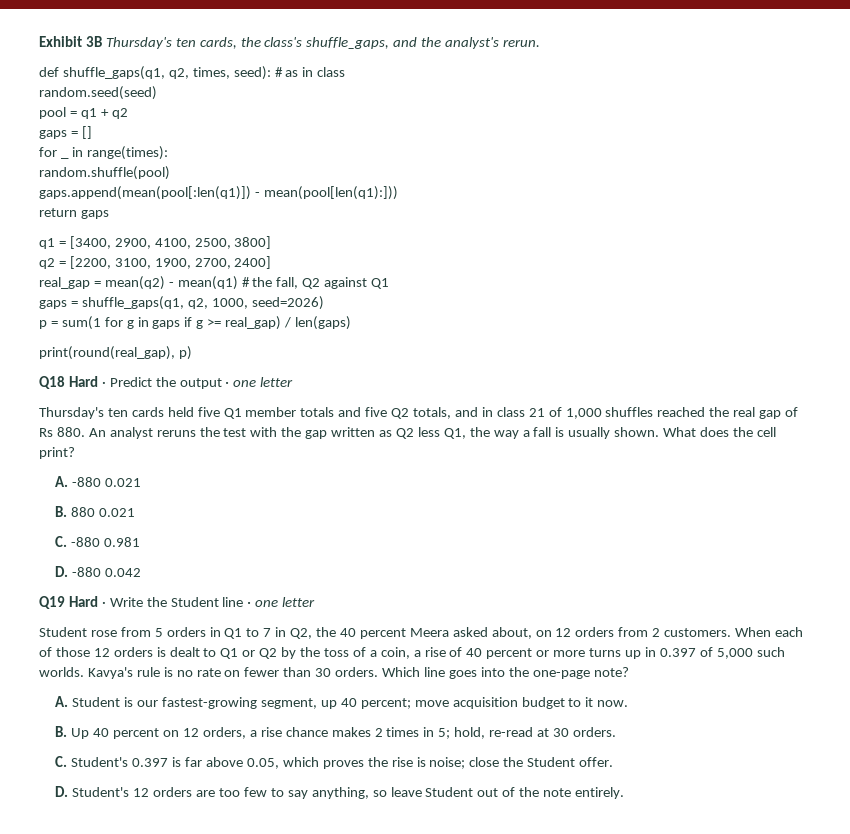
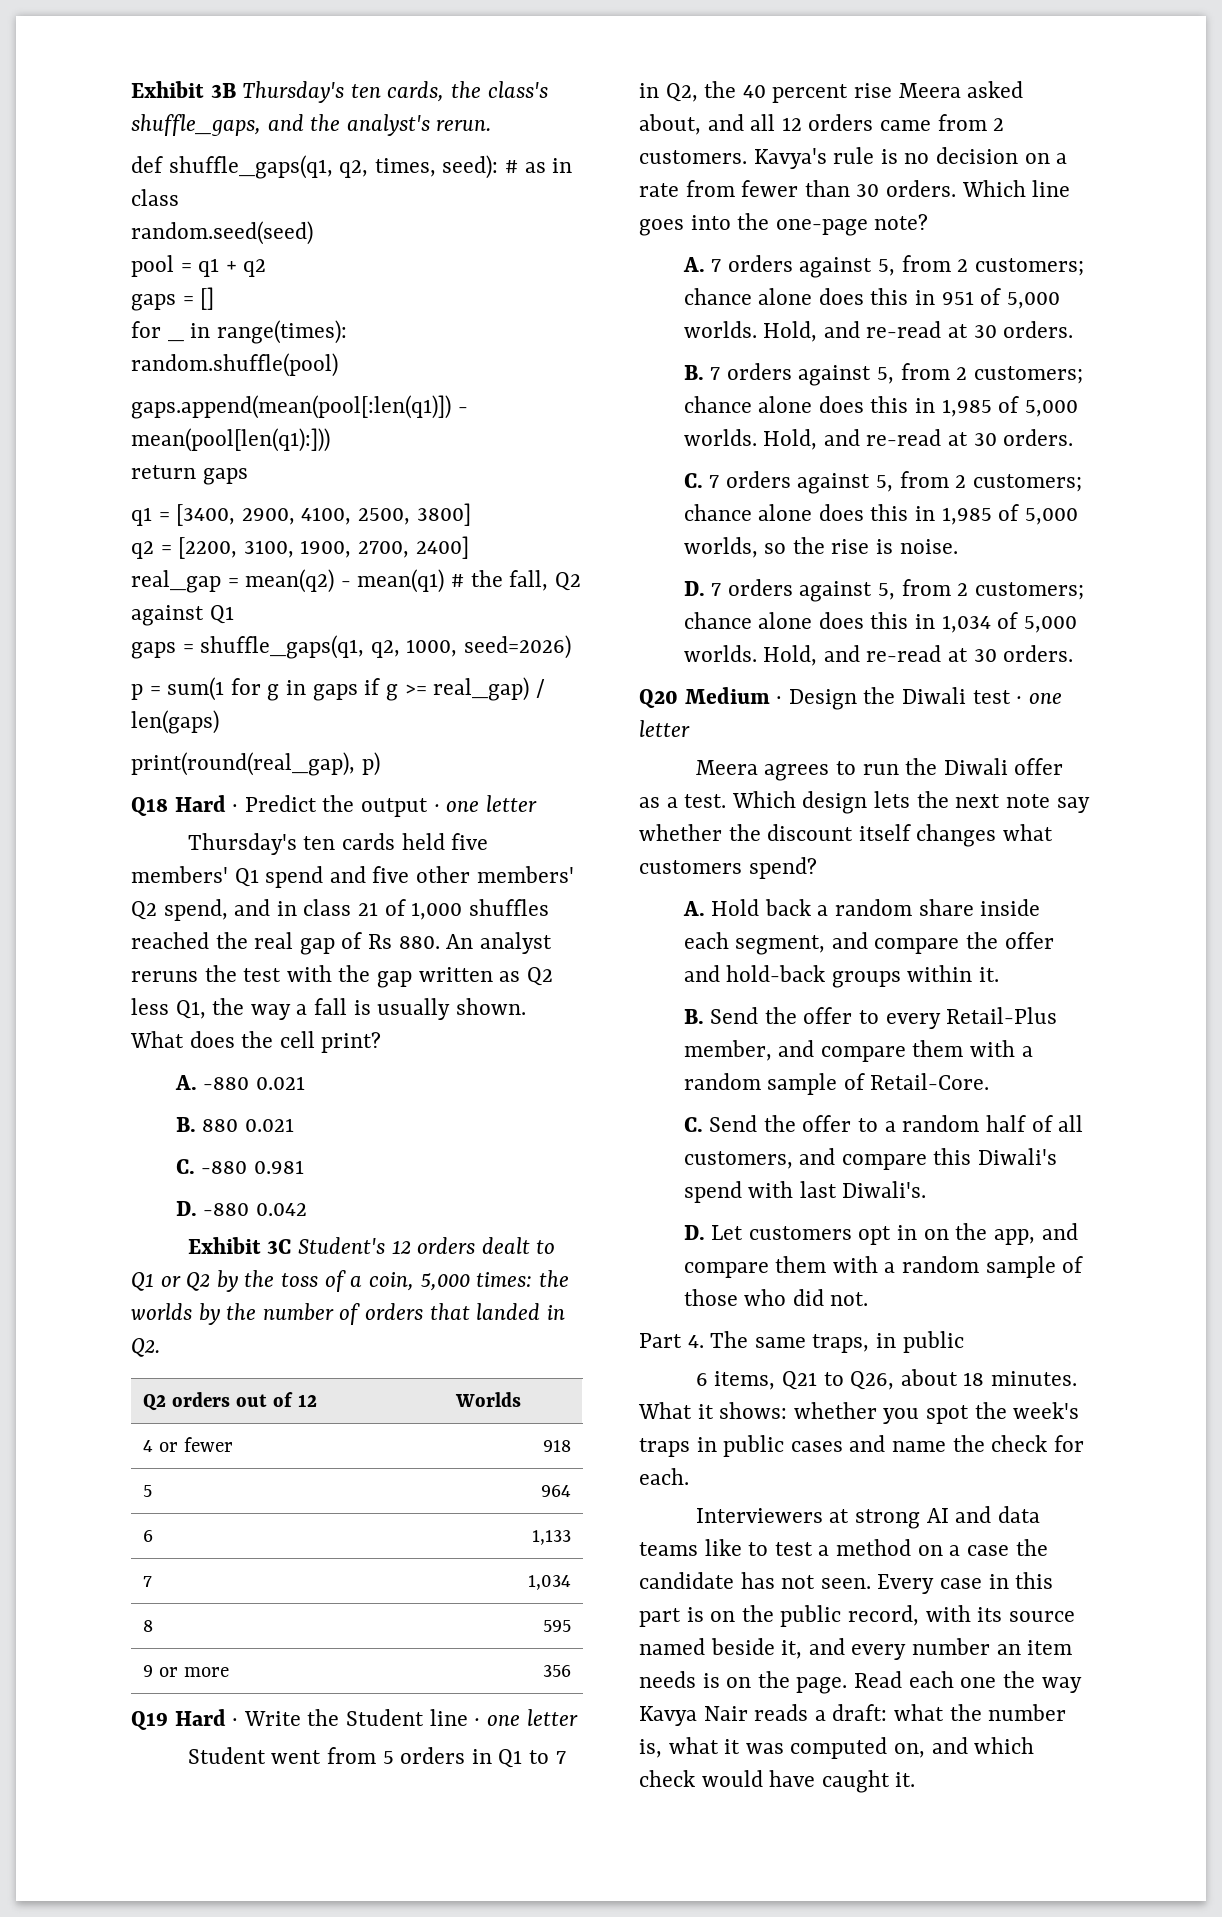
- Thursday's ten cards held five Q1 member totals and five Q2 totals, and in class 21 of 1,000 shuffles reached the real gap of Rs 880. An analyst reruns the test with the gap written as Q2 less Q1, the way a fall is usually shown.
+ Thursday's ten cards held five members' Q1 spend and five other members' Q2 spend, and in class 21 of 1,000 shuffles reached the real gap of Rs 880. An analyst reruns the test with the gap written as Q2 less Q1, the way a fall is usually shown.
+ Exhibit 3C Student's 12 orders dealt to Q1 or Q2 by the toss of a coin, 5,000 times: the worlds by the number of orders that landed in Q2.
+ Q2 orders out of 12 | Worlds
+ 4 or fewer | 918
+ 5 | 964
+ 6 | 1,133
+ 7 | 1,034
+ 8 | 595
+ 9 or more | 356
- Student rose from 5 orders in Q1 to 7 in Q2, the 40 percent Meera asked about, on 12 orders from 2 customers.
+ Student went from 5 orders in Q1 to 7 in Q2, the 40 percent rise Meera asked about, and all 12 orders came from 2 customers.
- When each of those 12 orders is dealt to Q1 or Q2 by the toss of a coin, a rise of 40 percent or more turns up in 0.397 of 5,000 such worlds. Kavya's rule is no rate on fewer than 30 orders.
+ Kavya's rule is no decision on a rate from fewer than 30 orders.
- A. Student is our fastest-growing segment, up 40 percent; move acquisition budget to it now.
- B. Up 40 percent on 12 orders, a rise chance makes 2 times in 5; hold, re-read at 30 orders.
+ A. 7 orders against 5, from 2 customers; chance alone does this in 951 of 5,000 worlds. Hold, and re-read at 30 orders.
+ B. 7 orders against 5, from 2 customers; chance alone does this in 1,985 of 5,000 worlds. Hold, and re-read at 30 orders.
- C. Student's 0.397 is far above 0.05, which proves the rise is noise; close the Student offer.
- D. Student's 12 orders are too few to say anything, so leave Student out of the note entirely.
+ C. 7 orders against 5, from 2 customers; chance alone does this in 1,985 of 5,000 worlds, so the rise is noise.
+ D. 7 orders against 5, from 2 customers; chance alone does this in 1,034 of 5,000 worlds. Hold, and re-read at 30 orders.
+ Q20 Medium · Design the Diwali test · one letter
+ Meera agrees to run the Diwali offer as a test. Which design lets the next note say whether the discount itself changes what customers spend?
+ A. Hold back a random share inside each segment, and compare the offer and hold-back groups within it.
+ B. Send the offer to every Retail-Plus member, and compare them with a random sample of Retail-Core.
+ C. Send the offer to a random half of all customers, and compare this Diwali's spend with last Diwali's.
+ D. Let customers opt in on the app, and compare them with a random sample of those who did not.
+ Part 4. The same traps, in public
+ 6 items, Q21 to Q26, about 18 minutes. What it shows: whether you spot the week's traps in public cases and name the check for each.
+ Interviewers at strong AI and data teams like to test a method on a case the candidate has not seen. Every case in this part is on the public record, with its source named beside it, and every number an item needs is on the page. Read each one the way Kavya Nair reads a draft: what the number is, what it was computed on, and which check would have caught it.

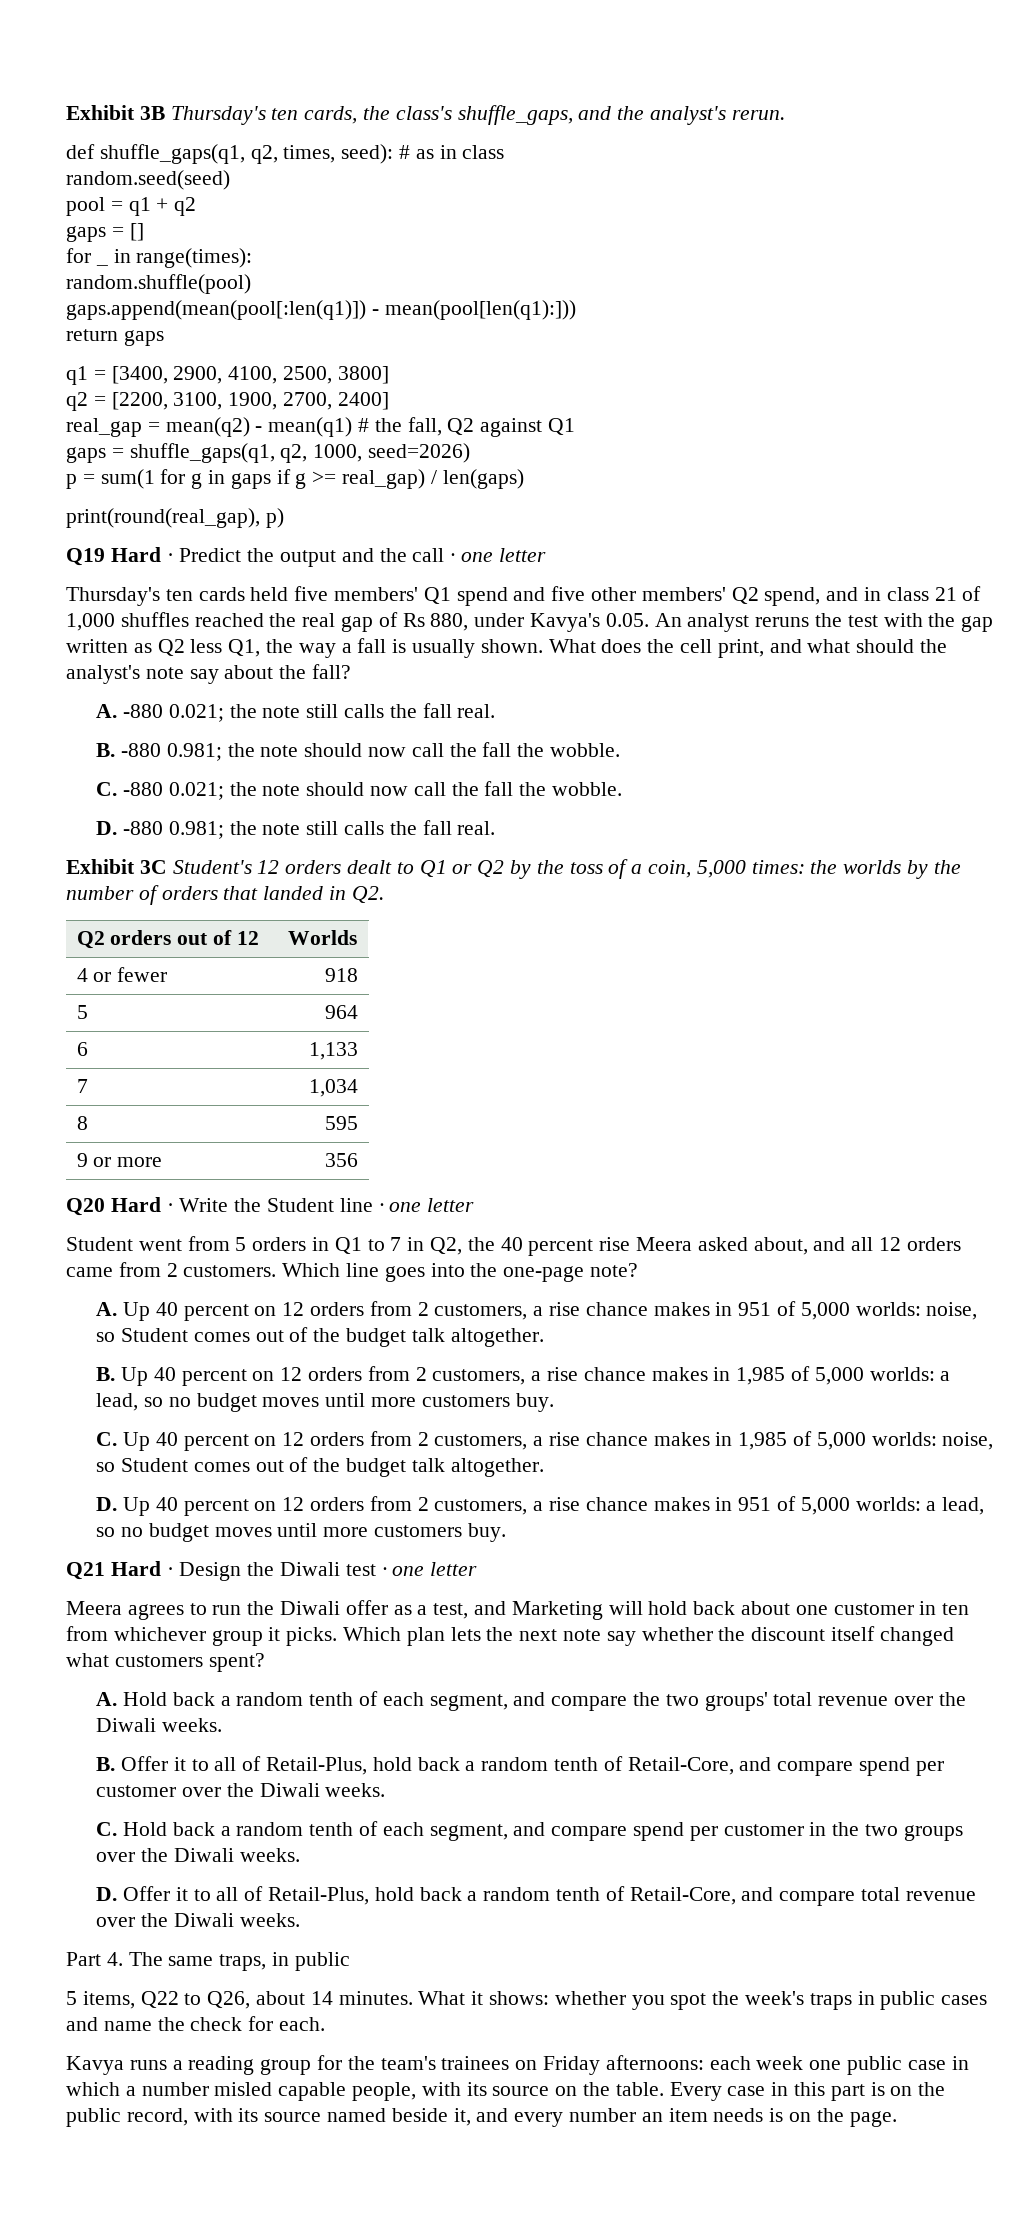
- Q18 Hard · Predict the output · one letter
+ Q19 Hard · Predict the output and the call · one letter
- Thursday's ten cards held five members' Q1 spend and five other members' Q2 spend, and in class 21 of 1,000 shuffles reached the real gap of Rs 880. An analyst reruns the test with the gap written as Q2 less Q1, the way a fall is usually shown.
+ Thursday's ten cards held five members' Q1 spend and five other members' Q2 spend, and in class 21 of 1,000 shuffles reached the real gap of Rs 880, under Kavya's 0.05. An analyst reruns the test with the gap written as Q2 less Q1, the way a fall is usually shown.
- What does the cell print?
- A. -880 0.021
- B. 880 0.021
- C. -880 0.981
- D. -880 0.042
+ What does the cell print, and what should the analyst's note say about the fall?
+ A. -880 0.021; the note still calls the fall real.
+ B. -880 0.981; the note should now call the fall the wobble.
+ C. -880 0.021; the note should now call the fall the wobble.
+ D. -880 0.981; the note still calls the fall real.
- Q19 Hard · Write the Student line · one letter
+ Q20 Hard · Write the Student line · one letter
- Kavya's rule is no decision on a rate from fewer than 30 orders.
- A. 7 orders against 5, from 2 customers; chance alone does this in 951 of 5,000 worlds. Hold, and re-read at 30 orders.
- B. 7 orders against 5, from 2 customers; chance alone does this in 1,985 of 5,000 worlds. Hold, and re-read at 30 orders.
- C. 7 orders against 5, from 2 customers; chance alone does this in 1,985 of 5,000 worlds, so the rise is noise.
- D. 7 orders against 5, from 2 customers; chance alone does this in 1,034 of 5,000 worlds. Hold, and re-read at 30 orders.
- Q20 Medium · Design the Diwali test · one letter
+ A. Up 40 percent on 12 orders from 2 customers, a rise chance makes in 951 of 5,000 worlds: noise, so Student comes out of the budget talk altogether.
+ B. Up 40 percent on 12 orders from 2 customers, a rise chance makes in 1,985 of 5,000 worlds: a lead, so no budget moves until more customers buy.
+ C. Up 40 percent on 12 orders from 2 customers, a rise chance makes in 1,985 of 5,000 worlds: noise, so Student comes out of the budget talk altogether.
+ D. Up 40 percent on 12 orders from 2 customers, a rise chance makes in 951 of 5,000 worlds: a lead, so no budget moves until more customers buy.
+ Q21 Hard · Design the Diwali test · one letter
- Meera agrees to run the Diwali offer as a test. Which design lets the next note say whether the discount itself changes what customers spend?
+ Meera agrees to run the Diwali offer as a test, and Marketing will hold back about one customer in ten from whichever group it picks. Which plan lets the next note say whether the discount itself changed what customers spent?
- A. Hold back a random share inside each segment, and compare the offer and hold-back groups within it.
- B. Send the offer to every Retail-Plus member, and compare them with a random sample of Retail-Core.
- C. Send the offer to a random half of all customers, and compare this Diwali's spend with last Diwali's.
- D. Let customers opt in on the app, and compare them with a random sample of those who did not.
+ A. Hold back a random tenth of each segment, and compare the two groups' total revenue over the Diwali weeks.
+ B. Offer it to all of Retail-Plus, hold back a random tenth of Retail-Core, and compare spend per customer over the Diwali weeks.
+ C. Hold back a random tenth of each segment, and compare spend per customer in the two groups over the Diwali weeks.
+ D. Offer it to all of Retail-Plus, hold back a random tenth of Retail-Core, and compare total revenue over the Diwali weeks.
- 6 items, Q21 to Q26, about 18 minutes.
+ 5 items, Q22 to Q26, about 14 minutes.
- Interviewers at strong AI and data teams like to test a method on a case the candidate has not seen.
+ Kavya runs a reading group for the team's trainees on Friday afternoons: each week one public case in which a number misled capable people, with its source on the table.
- Read each one the way Kavya Nair reads a draft: what the number is, what it was computed on, and which check would have caught it.

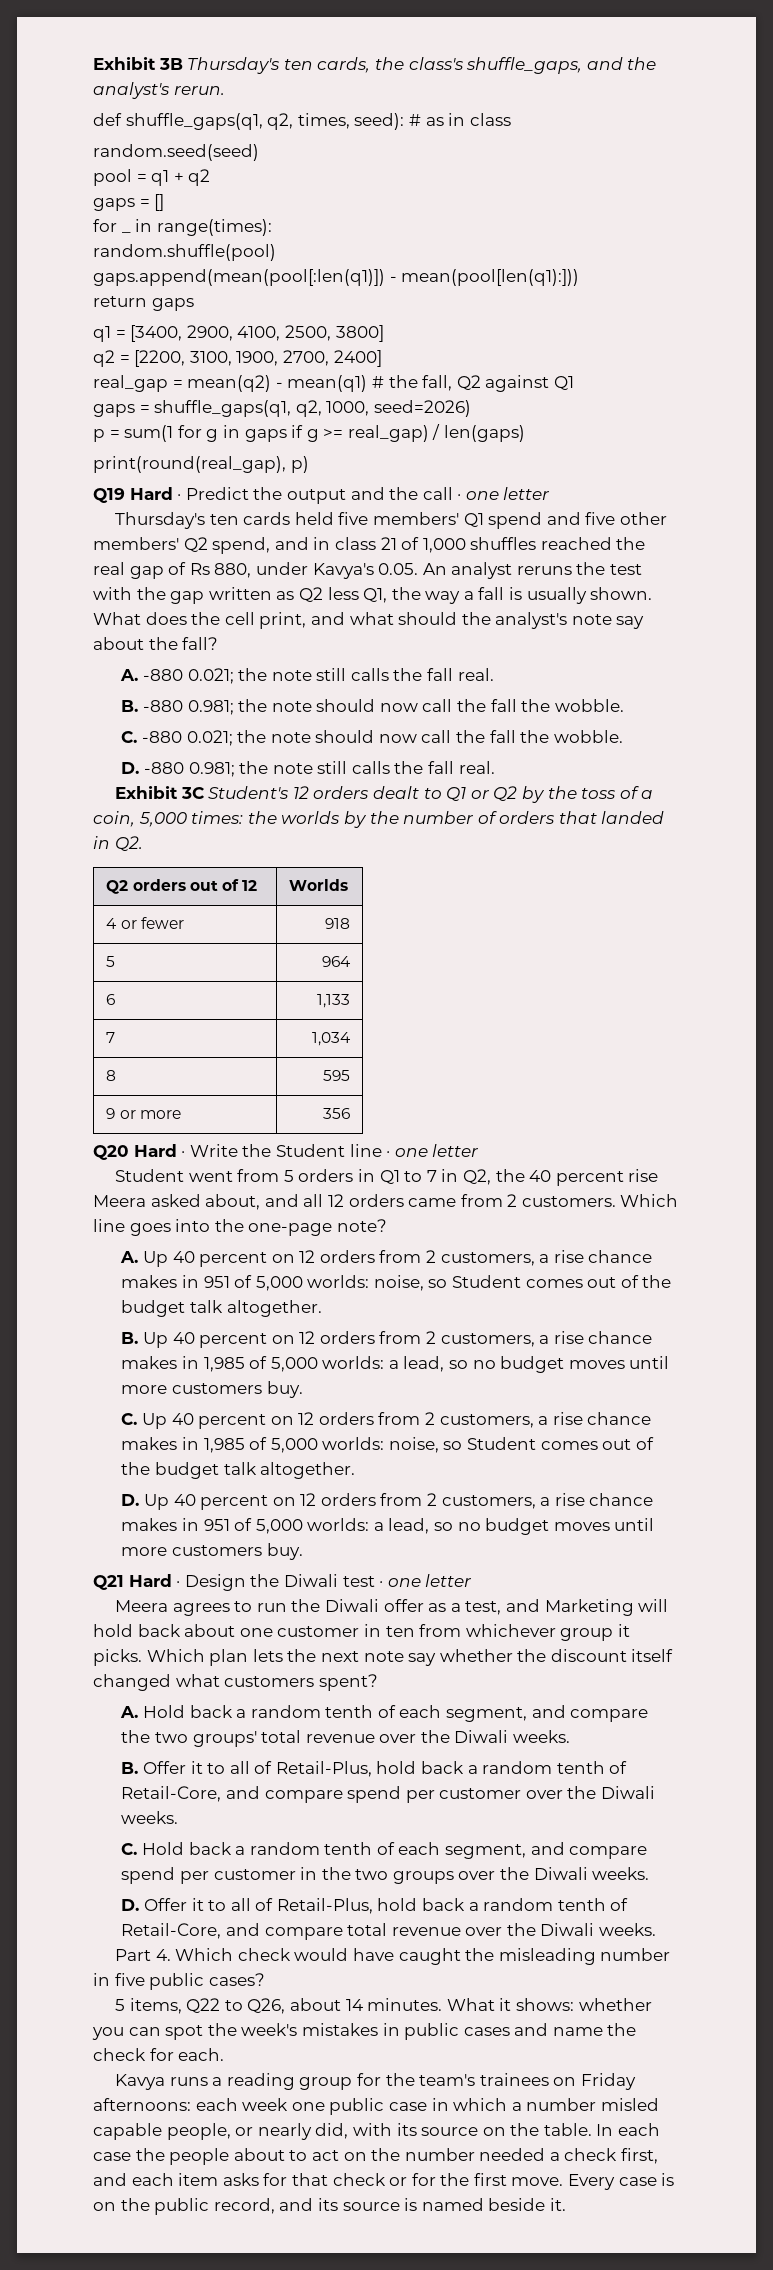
- Part 4. The same traps, in public
+ Part 4. Which check would have caught the misleading number in five public cases?
- What it shows: whether you spot the week's traps in public cases and name the check for each.
+ What it shows: whether you can spot the week's mistakes in public cases and name the check for each.
- Kavya runs a reading group for the team's trainees on Friday afternoons: each week one public case in which a number misled capable people, with its source on the table.
+ Kavya runs a reading group for the team's trainees on Friday afternoons: each week one public case in which a number misled capable people, or nearly did, with its source on the table.
- Every case in this part is on the public record, with its source named beside it, and every number an item needs is on the page.
+ In each case the people about to act on the number needed a check first, and each item asks for that check or for the first move. Every case is on the public record, and its source is named beside it.

